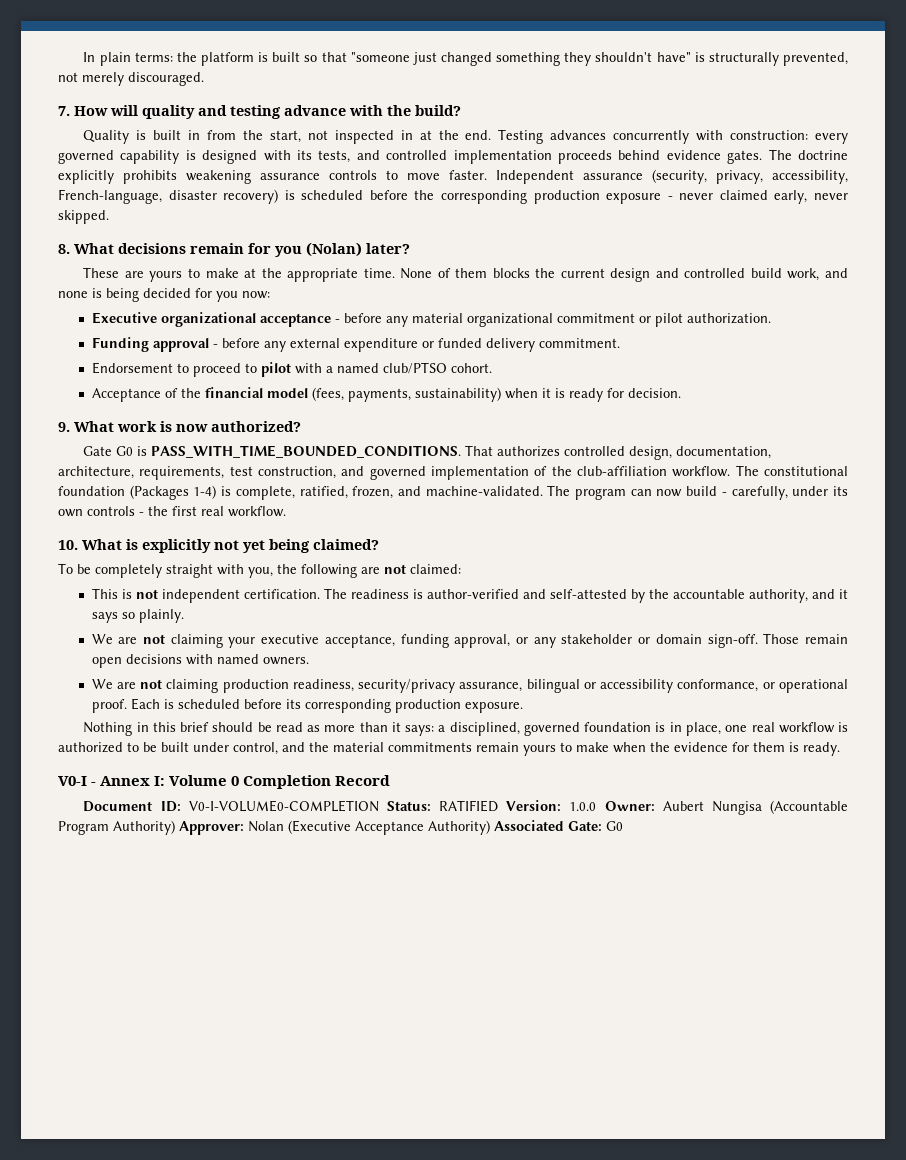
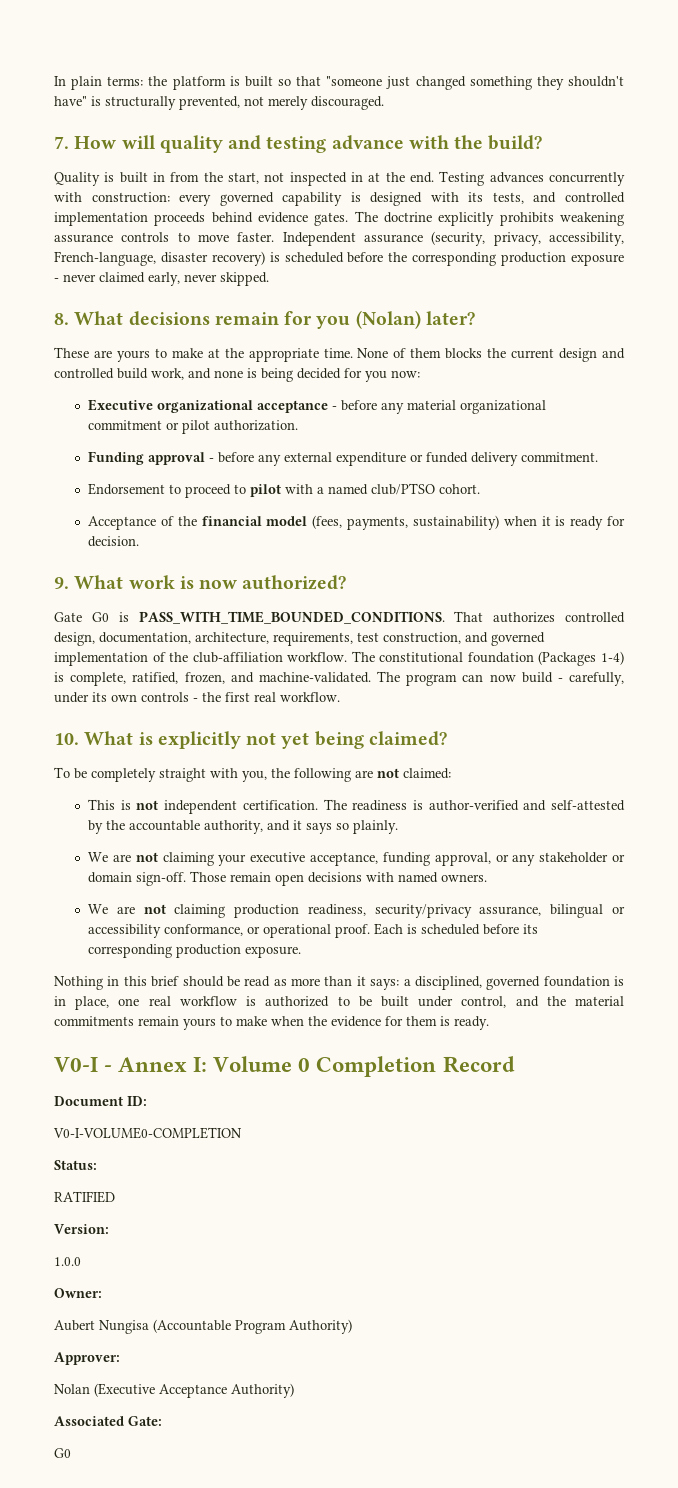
- Document ID: V0-I-VOLUME0-COMPLETION Status: RATIFIED Version: 1.0.0 Owner: Aubert Nungisa (Accountable Program Authority) Approver: Nolan (Executive Acceptance Authority) Associated Gate: G0
+ Document ID:
+ V0-I-VOLUME0-COMPLETION
+ Status:
+ RATIFIED
+ Version:
+ 1.0.0
+ Owner:
+ Aubert Nungisa (Accountable Program Authority)
+ Approver:
+ Nolan (Executive Acceptance Authority)
+ Associated Gate:
+ G0

